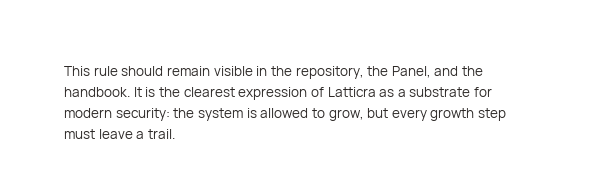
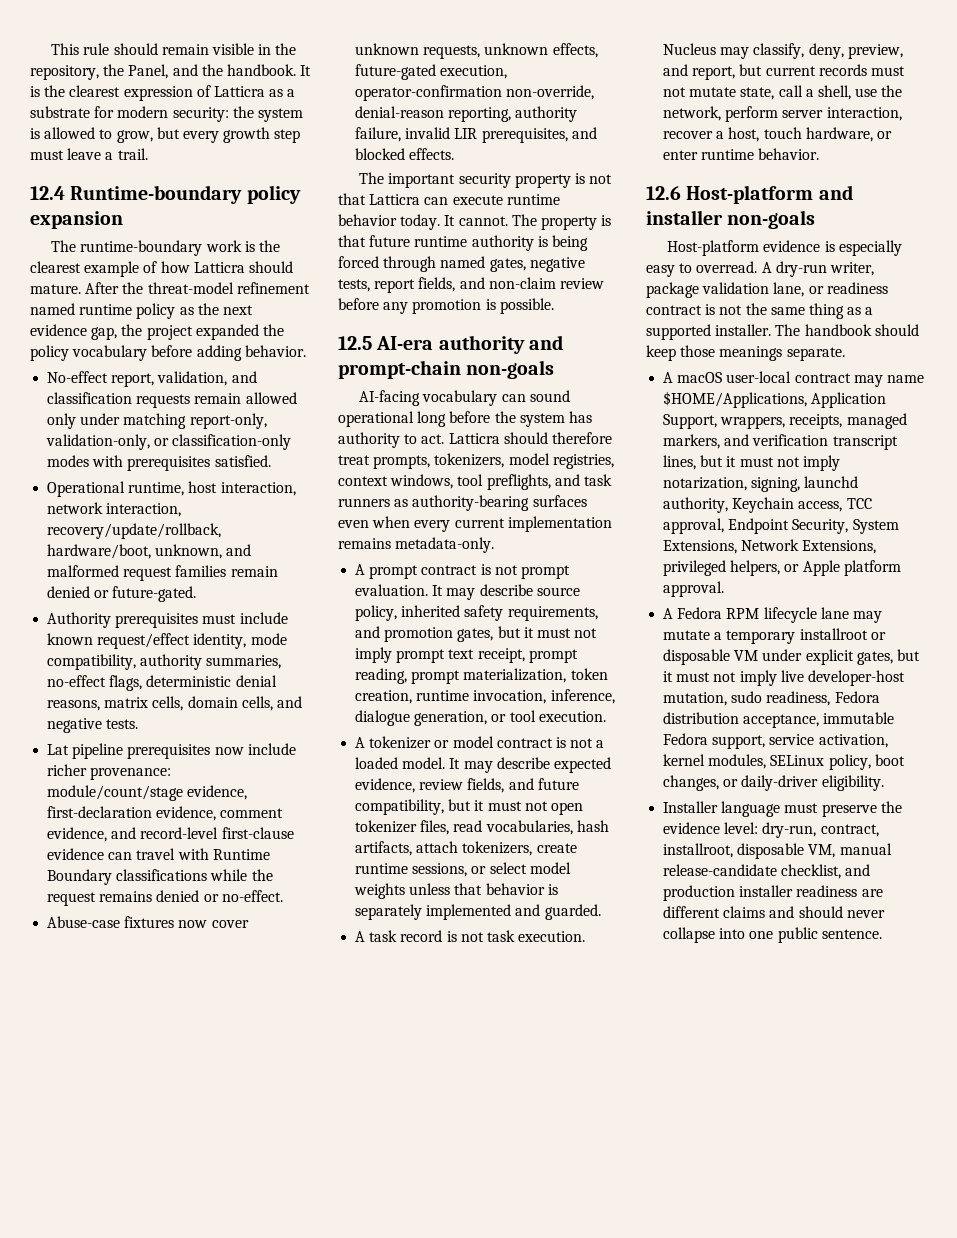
+ 12.4 Runtime-boundary policy expansion
+ The runtime-boundary work is the clearest example of how Latticra should mature. After the threat-model refinement named runtime policy as the next evidence gap, the project expanded the policy vocabulary before adding behavior.
+ No-effect report, validation, and classification requests remain allowed only under matching report-only, validation-only, or classification-only modes with prerequisites satisfied.
+ Operational runtime, host interaction, network interaction, recovery/update/rollback, hardware/boot, unknown, and malformed request families remain denied or future-gated.
+ Authority prerequisites must include known request/effect identity, mode compatibility, authority summaries, no-effect flags, deterministic denial reasons, matrix cells, domain cells, and negative tests.
+ Lat pipeline prerequisites now include richer provenance: module/count/stage evidence, first-declaration evidence, comment evidence, and record-level first-clause evidence can travel with Runtime Boundary classifications while the request remains denied or no-effect.
+ Abuse-case fixtures now cover unknown requests, unknown effects, future-gated execution, operator-confirmation non-override, denial-reason reporting, authority failure, invalid LIR prerequisites, and blocked effects.
+ The important security property is not that Latticra can execute runtime behavior today. It cannot. The property is that future runtime authority is being forced through named gates, negative tests, report fields, and non-claim review before any promotion is possible.
+ 12.5 AI-era authority and prompt-chain non-goals
+ AI-facing vocabulary can sound operational long before the system has authority to act. Latticra should therefore treat prompts, tokenizers, model registries, context windows, tool preflights, and task runners as authority-bearing surfaces even when every current implementation remains metadata-only.
+ A prompt contract is not prompt evaluation. It may describe source policy, inherited safety requirements, and promotion gates, but it must not imply prompt text receipt, prompt reading, prompt materialization, token creation, runtime invocation, inference, dialogue generation, or tool execution.
+ A tokenizer or model contract is not a loaded model. It may describe expected evidence, review fields, and future compatibility, but it must not open tokenizer files, read vocabularies, hash artifacts, attach tokenizers, create runtime sessions, or select model weights unless that behavior is separately implemented and guarded.
+ A task record is not task execution. Nucleus may classify, deny, preview, and report, but current records must not mutate state, call a shell, use the network, perform server interaction, recover a host, touch hardware, or enter runtime behavior.
+ 12.6 Host-platform and installer non-goals
+ Host-platform evidence is especially easy to overread. A dry-run writer, package validation lane, or readiness contract is not the same thing as a supported installer. The handbook should keep those meanings separate.
+ A macOS user-local contract may name $HOME/Applications, Application Support, wrappers, receipts, managed markers, and verification transcript lines, but it must not imply notarization, signing, launchd authority, Keychain access, TCC approval, Endpoint Security, System Extensions, Network Extensions, privileged helpers, or Apple platform approval.
+ A Fedora RPM lifecycle lane may mutate a temporary installroot or disposable VM under explicit gates, but it must not imply live developer-host mutation, sudo readiness, Fedora distribution acceptance, immutable Fedora support, service activation, kernel modules, SELinux policy, boot changes, or daily-driver eligibility.
+ Installer language must preserve the evidence level: dry-run, contract, installroot, disposable VM, manual release-candidate checklist, and production installer readiness are different claims and should never collapse into one public sentence.

